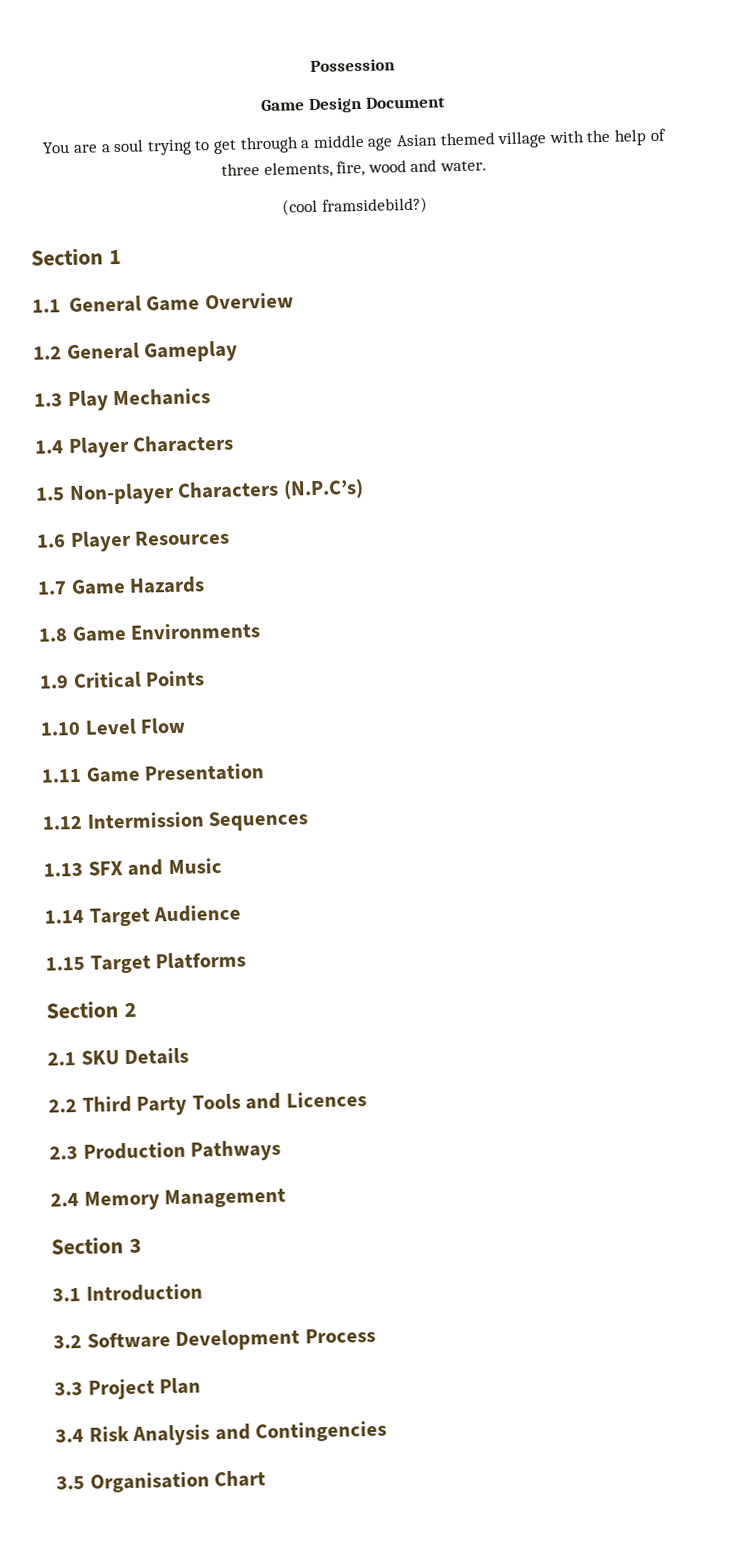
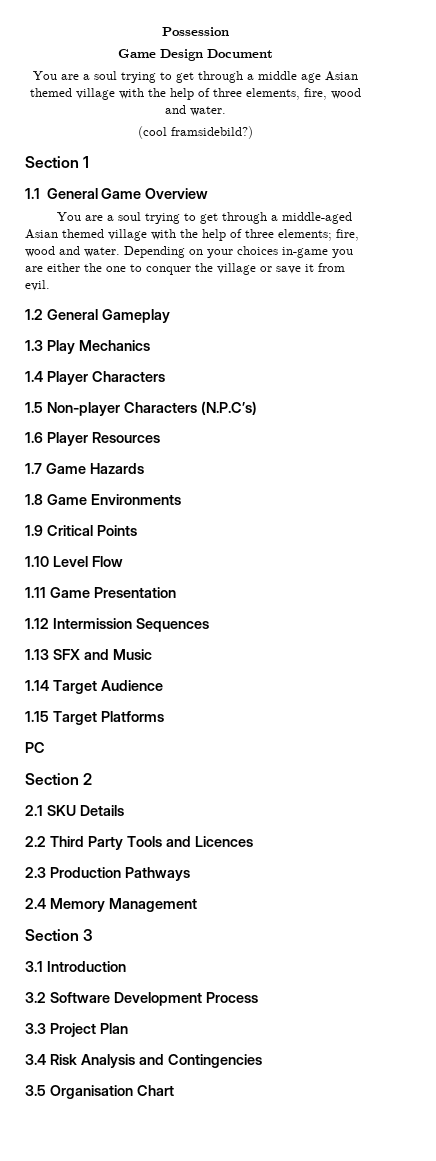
+ You are a soul trying to get through a middle-aged Asian themed village with the help of three elements; fire, wood and water. Depending on your choices in-game you are either the one to conquer the village or save it from evil.
+ PC

